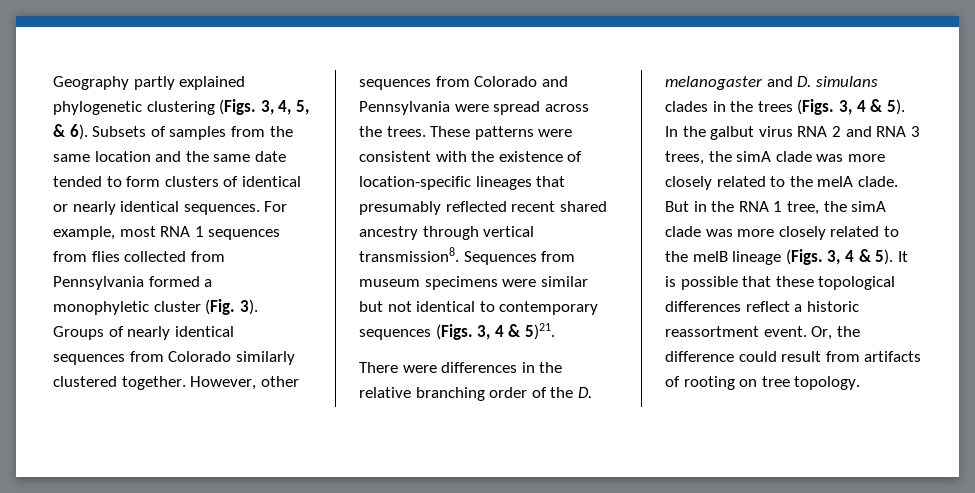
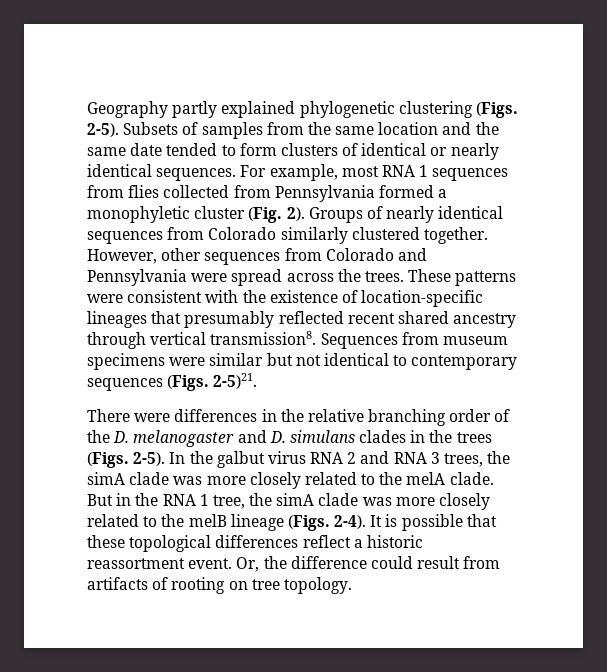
- Geography partly explained phylogenetic clustering (Figs. 3, 4, 5, & 6).
+ Geography partly explained phylogenetic clustering (Figs. 2-5).
- For example, most RNA 1 sequences from flies collected from Pennsylvania formed a monophyletic cluster (Fig. 3).
+ For example, most RNA 1 sequences from flies collected from Pennsylvania formed a monophyletic cluster (Fig. 2).
- Sequences from museum specimens were similar but not identical to contemporary sequences (Figs. 3, 4 & 5)21.
+ Sequences from museum specimens were similar but not identical to contemporary sequences (Figs. 2-5)21.
- There were differences in the relative branching order of the D. melanogaster and D. simulans clades in the trees (Figs. 3, 4 & 5).
+ There were differences in the relative branching order of the D. melanogaster and D. simulans clades in the trees (Figs. 2-5).
- But in the RNA 1 tree, the simA clade was more closely related to the melB lineage (Figs. 3, 4 & 5).
+ But in the RNA 1 tree, the simA clade was more closely related to the melB lineage (Figs. 2-4).

